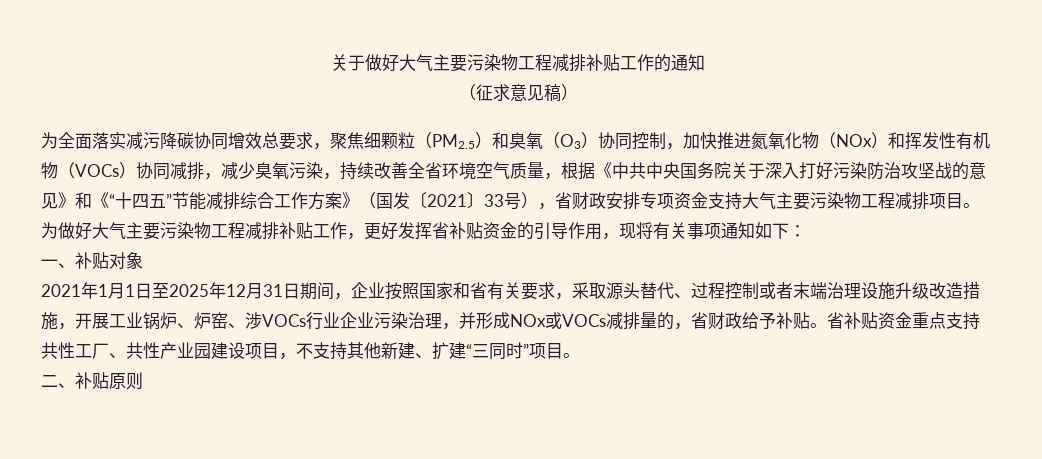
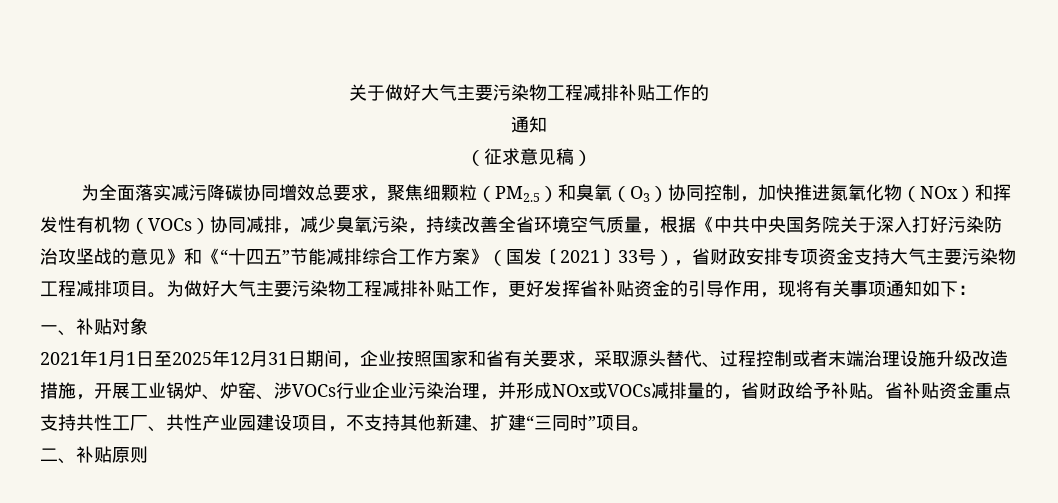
- 关于做好大气主要污染物工程减排补贴工作的通知
+ 关于做好大气主要污染物工程减排补贴工作的
+ 通知

